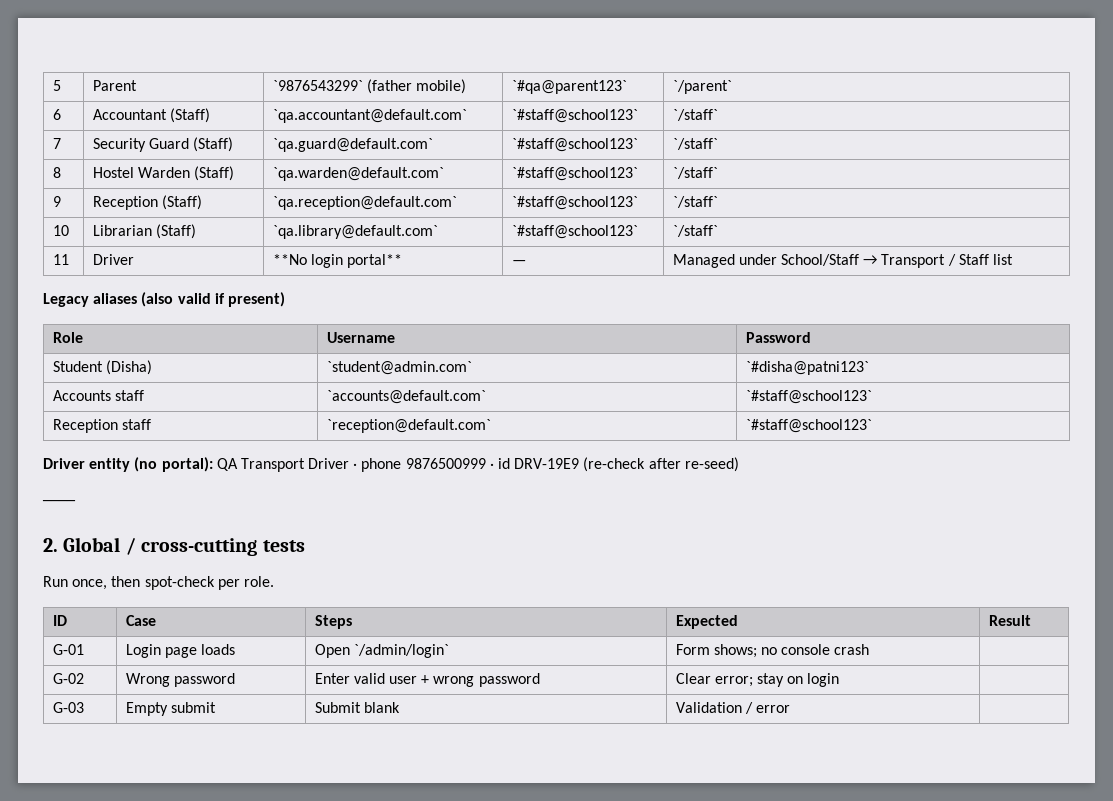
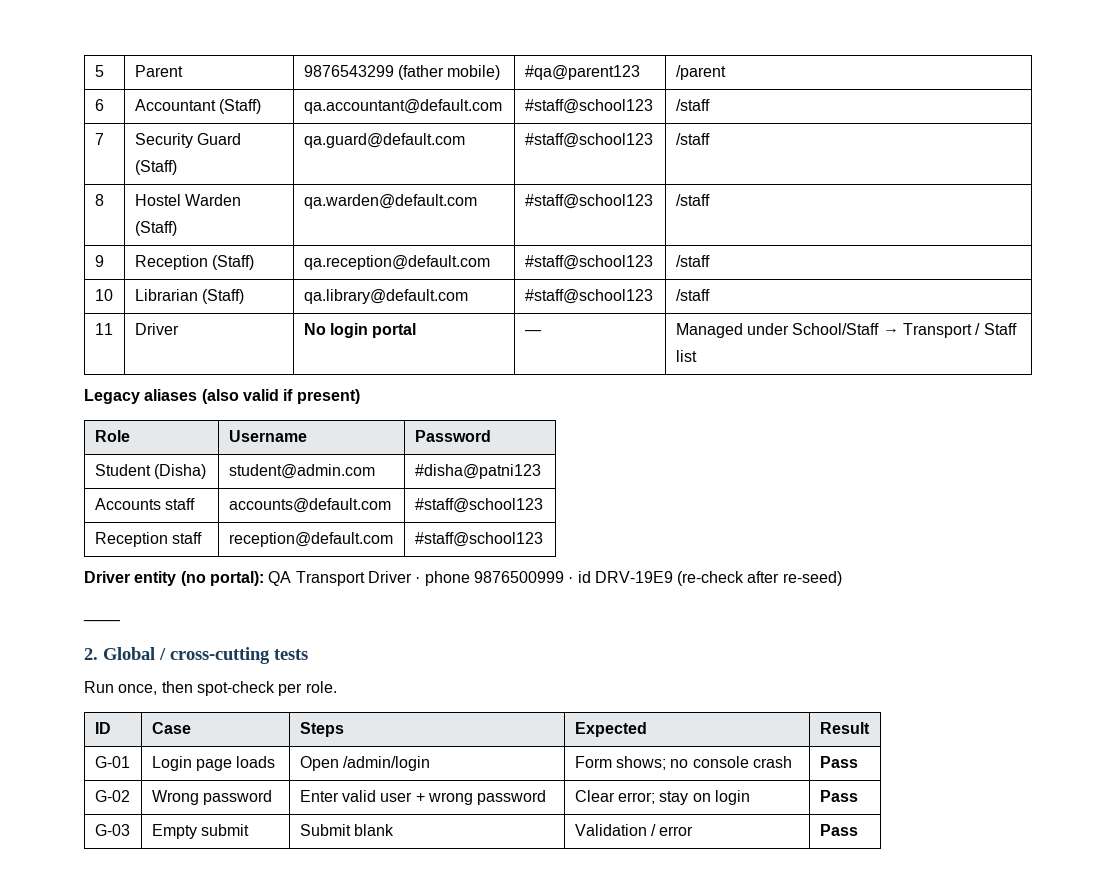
- 5 | Parent | `9876543299` (father mobile) | `#qa@parent123` | `/parent`
+ 5 | Parent | 9876543299 (father mobile) | #qa@parent123 | /parent
- 6 | Accountant (Staff) | `qa.accountant@default.com` | `#staff@school123` | `/staff`
+ 6 | Accountant (Staff) | qa.accountant@default.com | #staff@school123 | /staff
- 7 | Security Guard (Staff) | `qa.guard@default.com` | `#staff@school123` | `/staff`
+ 7 | Security Guard (Staff) | qa.guard@default.com | #staff@school123 | /staff
- 8 | Hostel Warden (Staff) | `qa.warden@default.com` | `#staff@school123` | `/staff`
+ 8 | Hostel Warden (Staff) | qa.warden@default.com | #staff@school123 | /staff
- 9 | Reception (Staff) | `qa.reception@default.com` | `#staff@school123` | `/staff`
+ 9 | Reception (Staff) | qa.reception@default.com | #staff@school123 | /staff
- 10 | Librarian (Staff) | `qa.library@default.com` | `#staff@school123` | `/staff`
+ 10 | Librarian (Staff) | qa.library@default.com | #staff@school123 | /staff
- 11 | Driver | **No login portal** | — | Managed under School/Staff → Transport / Staff list
+ 11 | Driver | No login portal | — | Managed under School/Staff → Transport / Staff list
- Student (Disha) | `student@admin.com` | `#disha@patni123`
+ Student (Disha) | student@admin.com | #disha@patni123
- Accounts staff | `accounts@default.com` | `#staff@school123`
+ Accounts staff | accounts@default.com | #staff@school123
- Reception staff | `reception@default.com` | `#staff@school123`
+ Reception staff | reception@default.com | #staff@school123
- ────
+ ____
- G-01 | Login page loads | Open `/admin/login` | Form shows; no console crash |
+ G-01 | Login page loads | Open /admin/login | Form shows; no console crash | Pass
- G-02 | Wrong password | Enter valid user + wrong password | Clear error; stay on login |
+ G-02 | Wrong password | Enter valid user + wrong password | Clear error; stay on login | Pass
- G-03 | Empty submit | Submit blank | Validation / error |
+ G-03 | Empty submit | Submit blank | Validation / error | Pass

